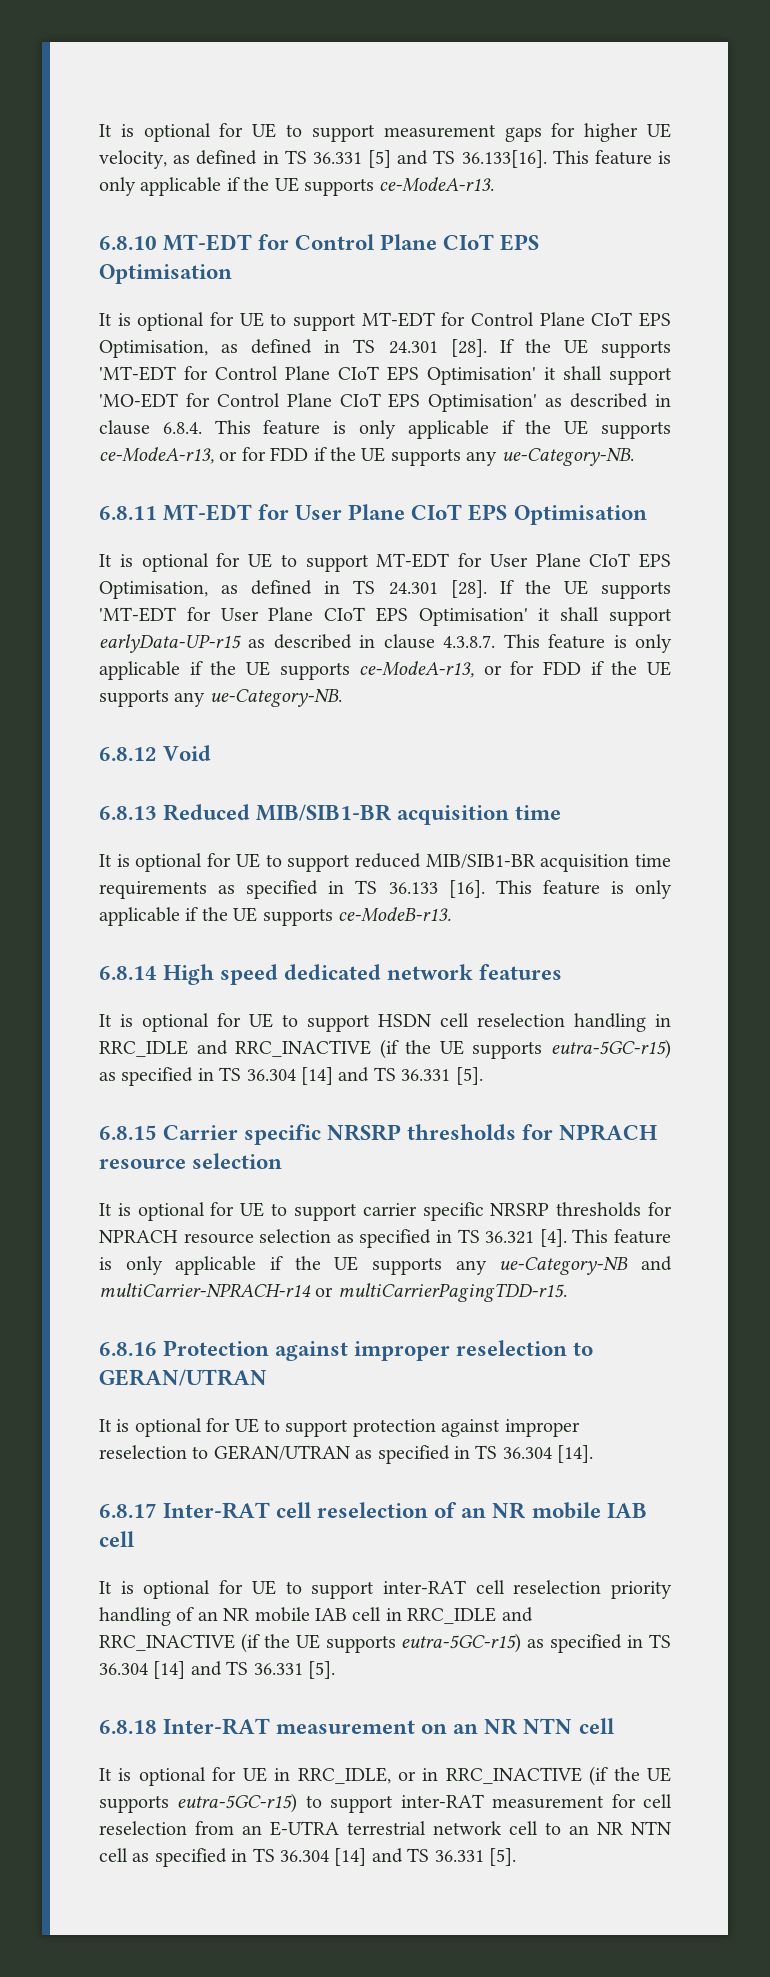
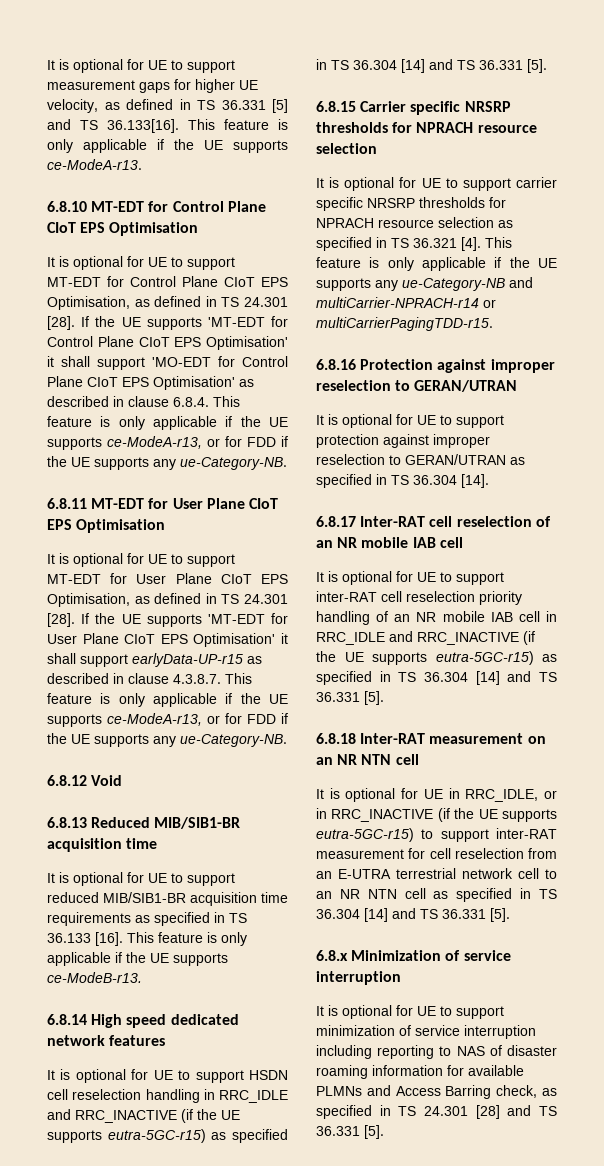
+ 6.8.x Minimization of service interruption
+ It is optional for UE to support minimization of service interruption including reporting to NAS of disaster roaming information for available PLMNs and Access Barring check, as specified in TS 24.301 [28] and TS 36.331 [5].

